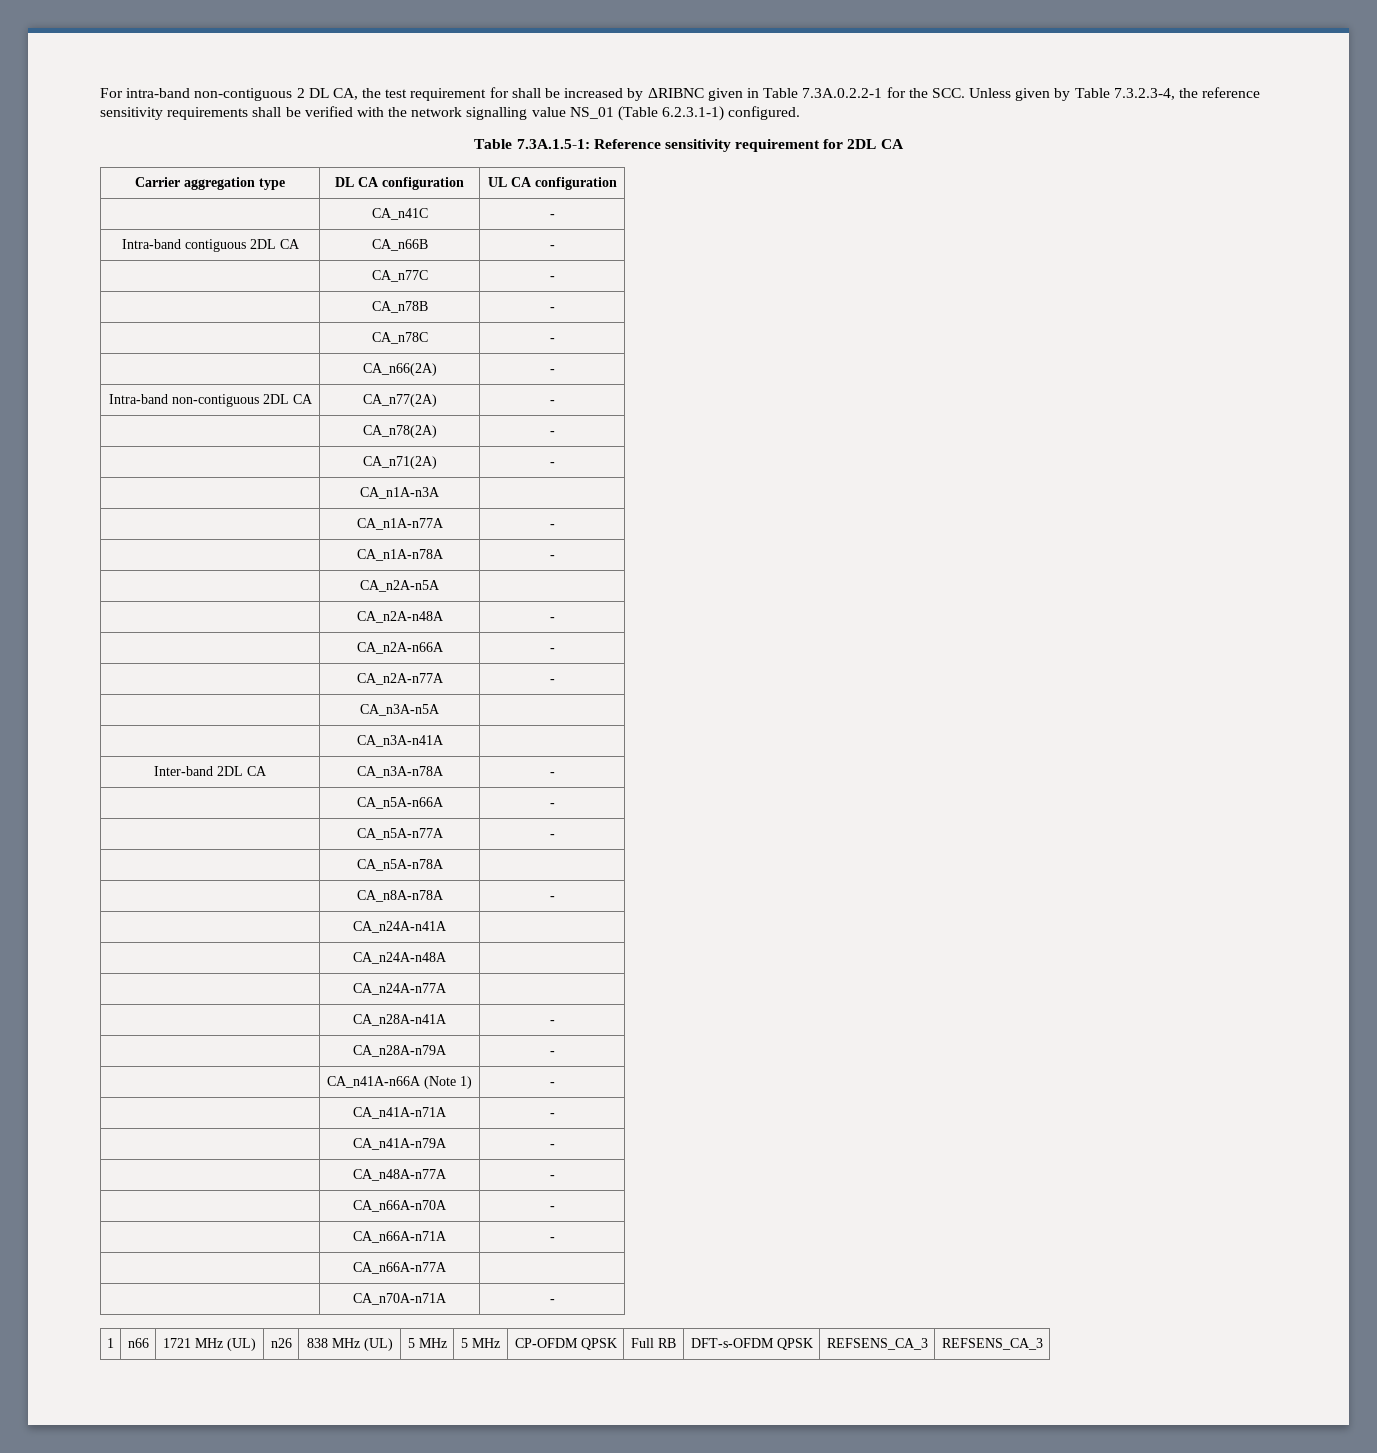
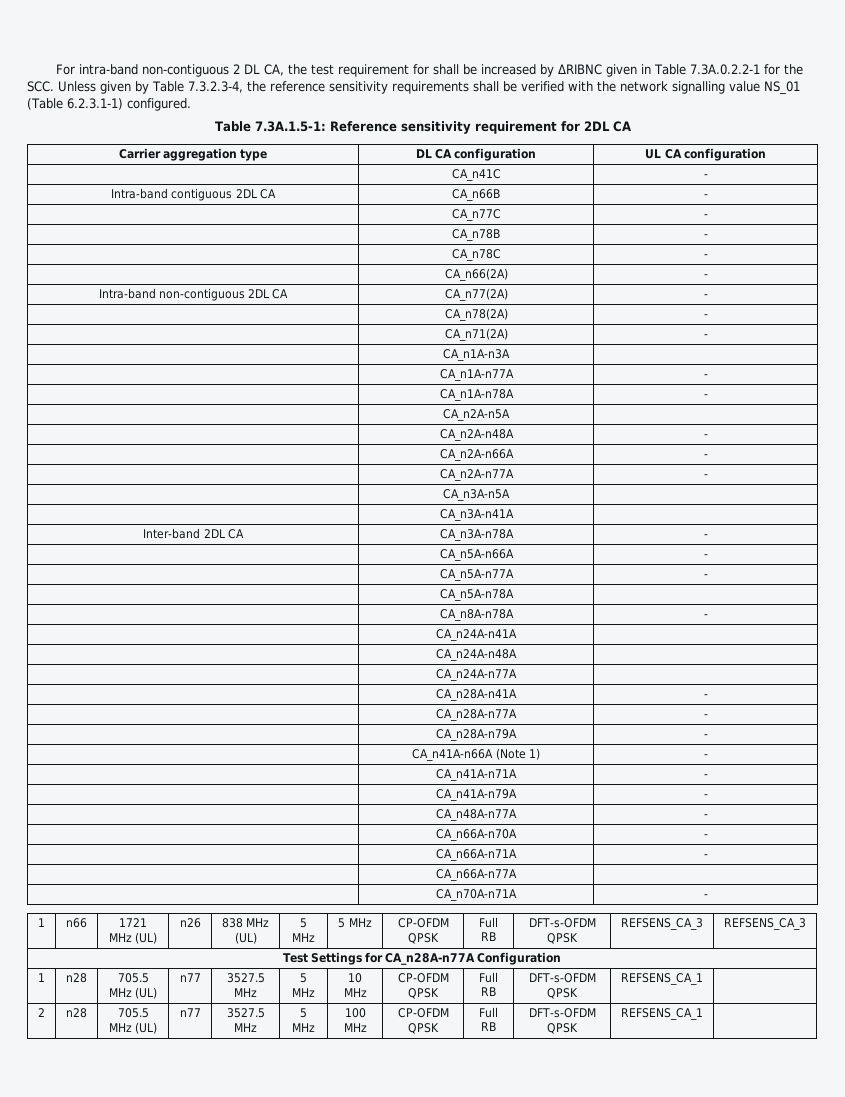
+ | CA_n28A-n77A | -
+ Test Settings for CA_n28A-n77A Configuration
+ 1 | n28 | 705.5 MHz (UL) | n77 | 3527.5 MHz | 5 MHz | 10 MHz | CP-OFDM QPSK | Full RB | DFT-s-OFDM QPSK | REFSENS_CA_1 |
+ 2 | n28 | 705.5 MHz (UL) | n77 | 3527.5 MHz | 5 MHz | 100 MHz | CP-OFDM QPSK | Full RB | DFT-s-OFDM QPSK | REFSENS_CA_1 |

